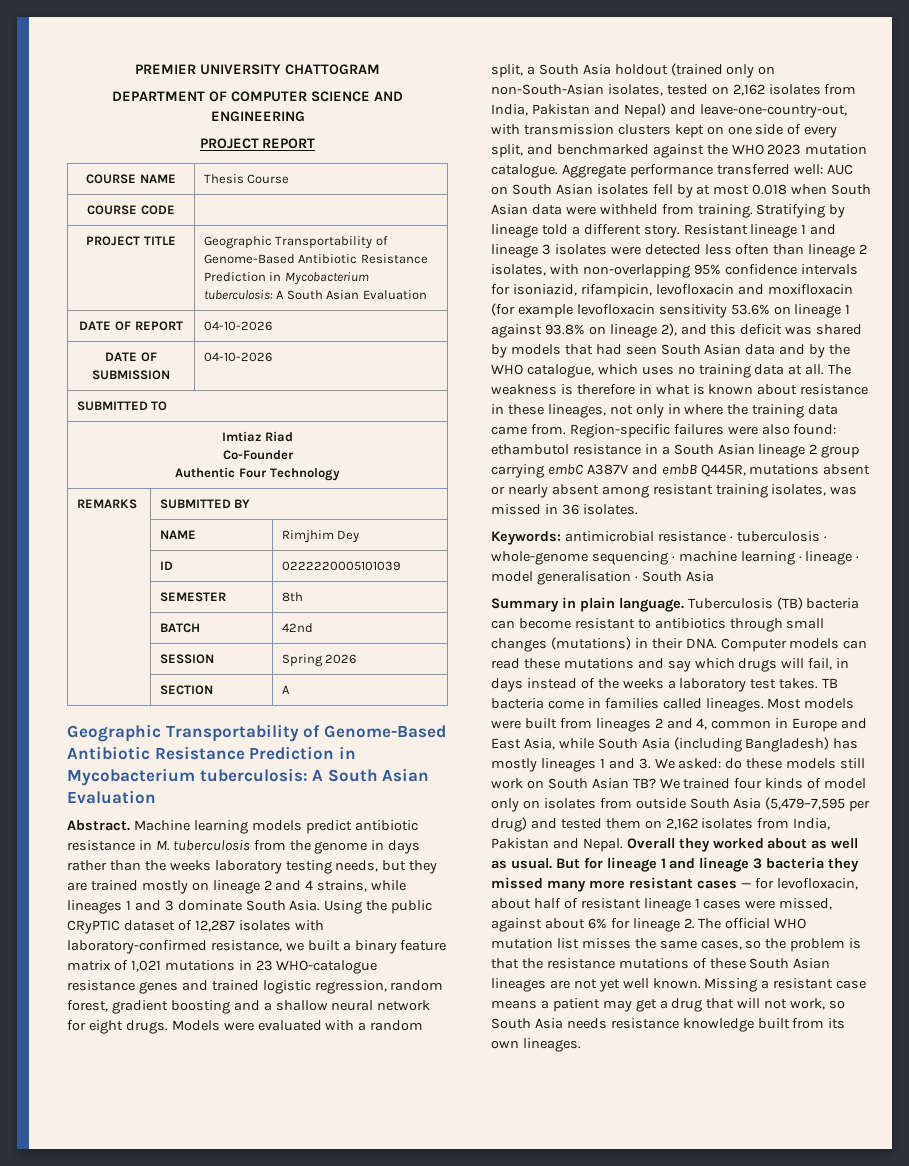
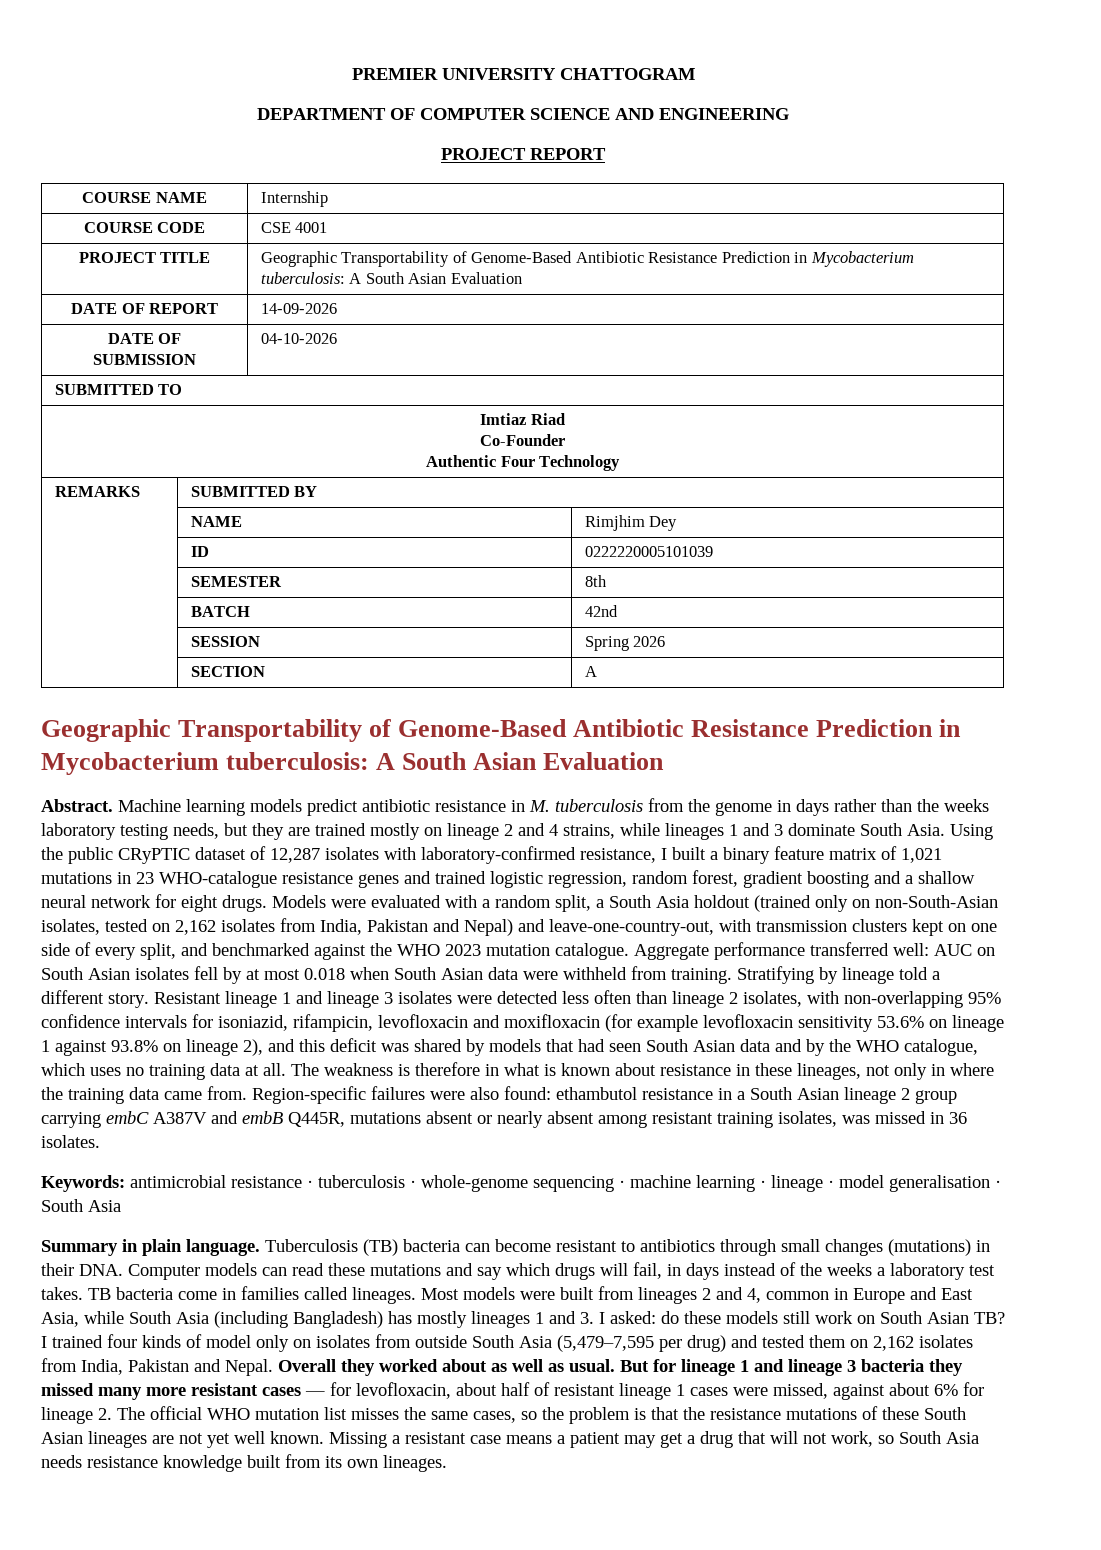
- COURSE NAME | Thesis Course
+ COURSE NAME | Internship
- COURSE CODE |
+ COURSE CODE | CSE 4001
- DATE OF REPORT | 04-10-2026
+ DATE OF REPORT | 14-09-2026
- Using the public CRyPTIC dataset of 12,287 isolates with laboratory-confirmed resistance, we built a binary feature matrix of 1,021 mutations in 23 WHO-catalogue resistance genes and trained logistic regression, random forest, gradient boosting and a shallow neural network for eight drugs.
+ Using the public CRyPTIC dataset of 12,287 isolates with laboratory-confirmed resistance, I built a binary feature matrix of 1,021 mutations in 23 WHO-catalogue resistance genes and trained logistic regression, random forest, gradient boosting and a shallow neural network for eight drugs.
- Most models were built from lineages 2 and 4, common in Europe and East Asia, while South Asia (including Bangladesh) has mostly lineages 1 and 3. We asked: do these models still work on South Asian TB?
+ Most models were built from lineages 2 and 4, common in Europe and East Asia, while South Asia (including Bangladesh) has mostly lineages 1 and 3. I asked: do these models still work on South Asian TB?
- We trained four kinds of model only on isolates from outside South Asia (5,479–7,595 per drug) and tested them on 2,162 isolates from India, Pakistan and Nepal.
+ I trained four kinds of model only on isolates from outside South Asia (5,479–7,595 per drug) and tested them on 2,162 isolates from India, Pakistan and Nepal.

